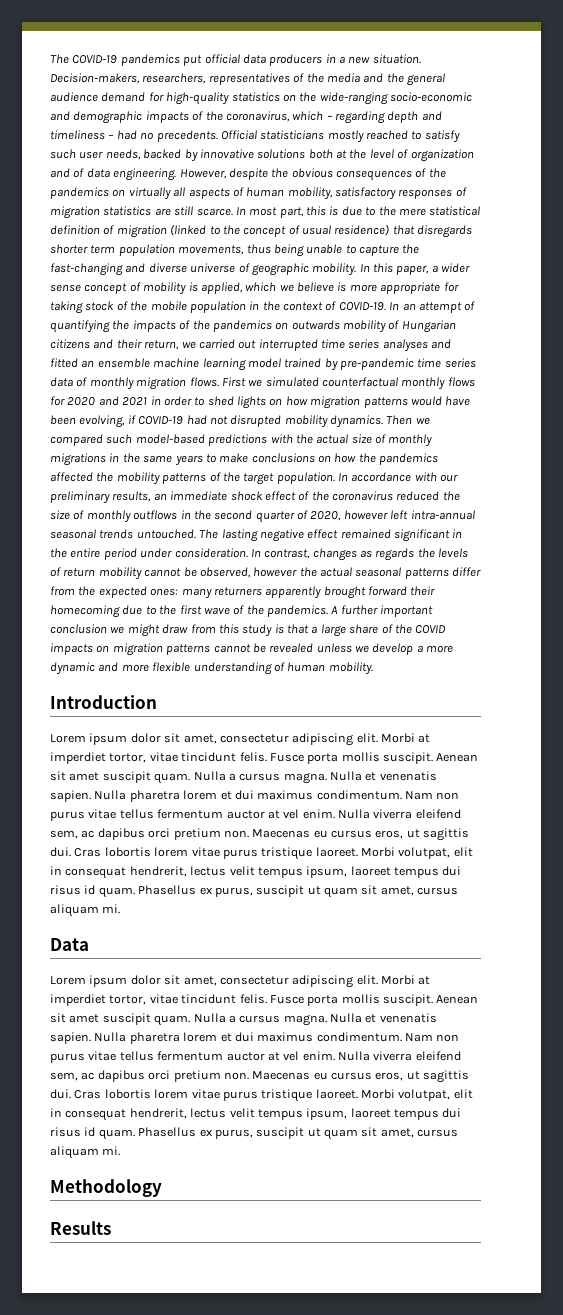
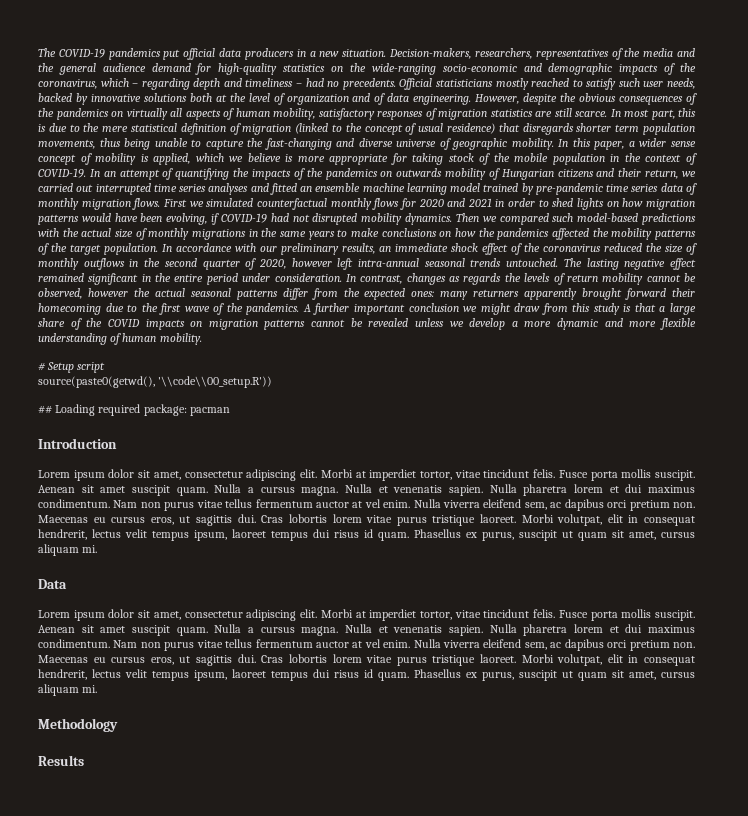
+ # Setup script
+ source(paste0(getwd(), '\\code\\00_setup.R'))
+ ## Loading required package: pacman

